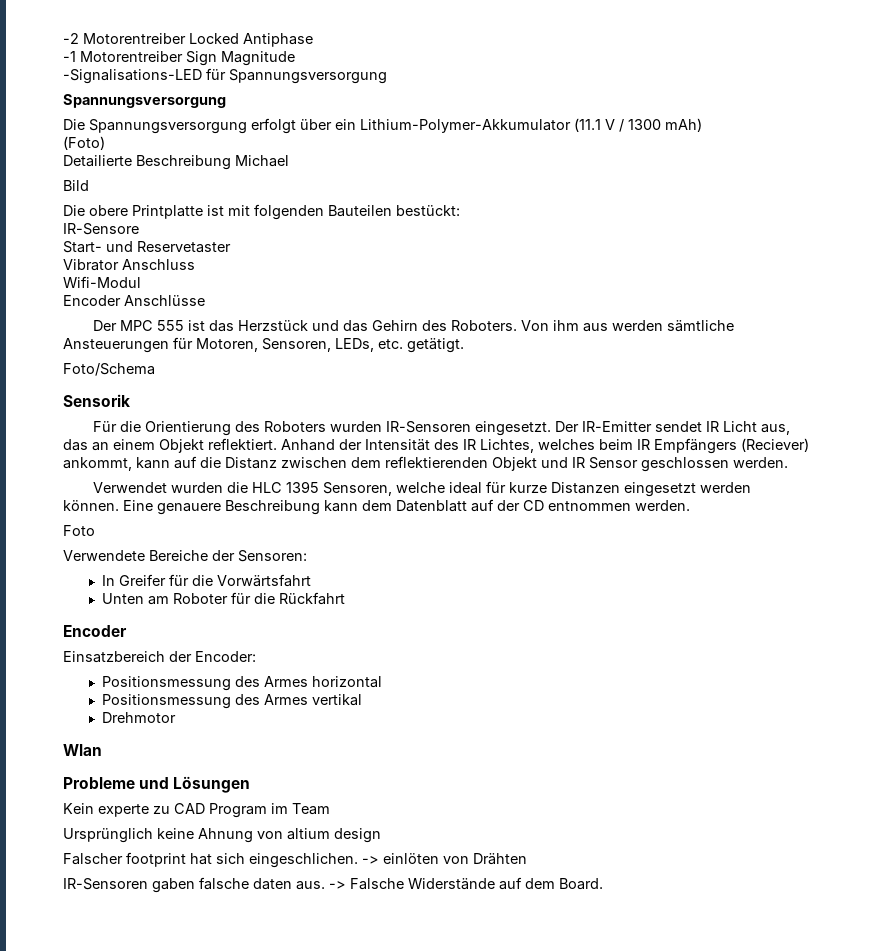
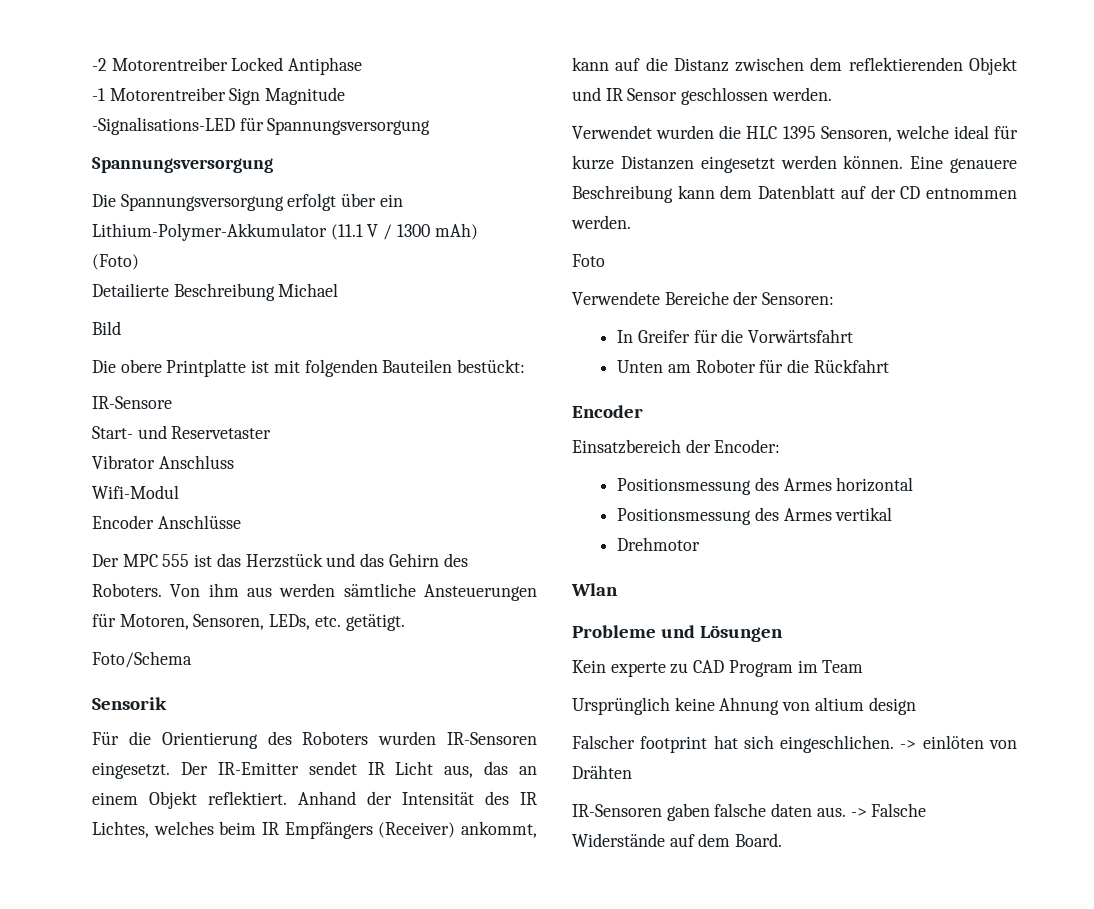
- Anhand der Intensität des IR Lichtes, welches beim IR Empfängers (Reciever) ankommt, kann auf die Distanz zwischen dem reflektierenden Objekt und IR Sensor geschlossen werden.
+ Anhand der Intensität des IR Lichtes, welches beim IR Empfängers (Receiver) ankommt, kann auf die Distanz zwischen dem reflektierenden Objekt und IR Sensor geschlossen werden.

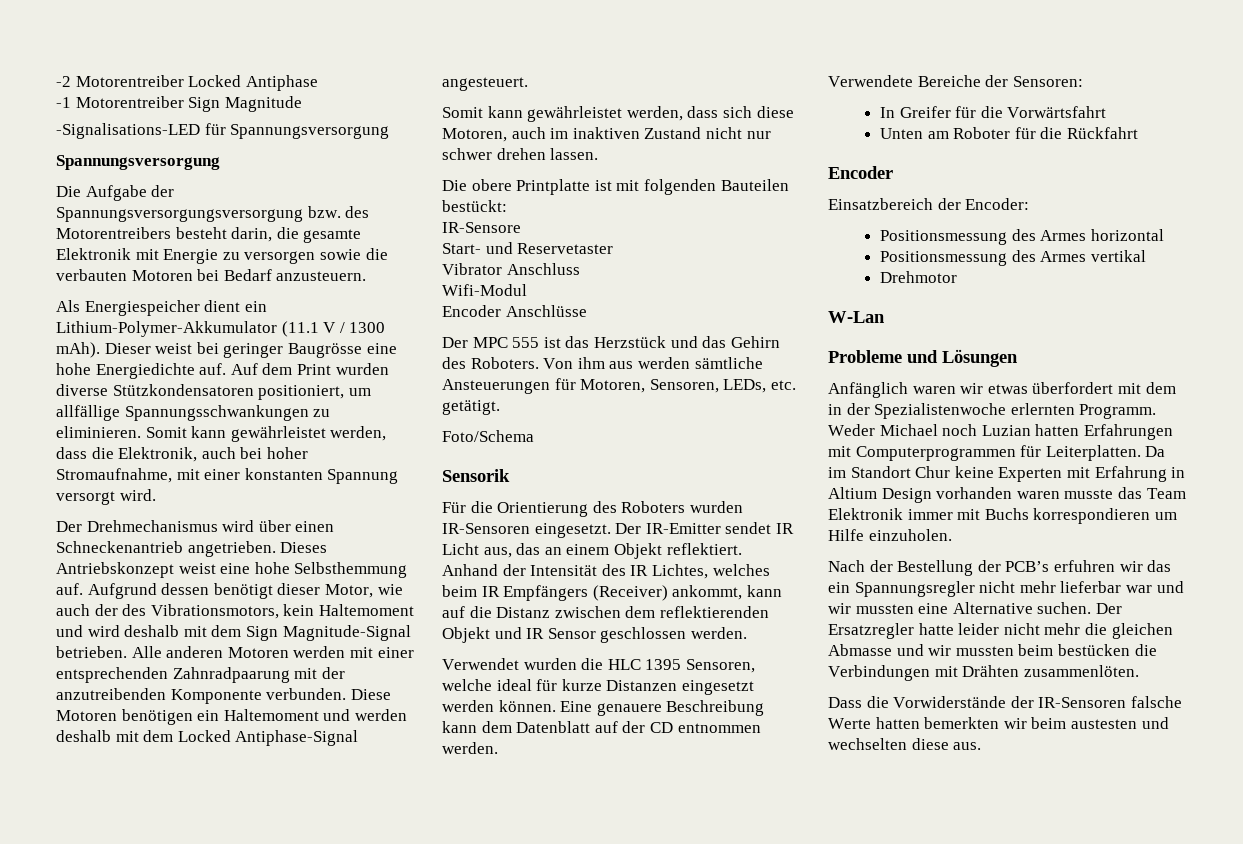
- Die Spannungsversorgung erfolgt über ein Lithium-Polymer-Akkumulator (11.1 V / 1300 mAh)
- (Foto)
- Detailierte Beschreibung Michael
- Bild
+ Die Aufgabe der Spannungsversorgungsversorgung bzw. des Motorentreibers besteht darin, die gesamte Elektronik mit Energie zu versorgen sowie die verbauten Motoren bei Bedarf anzusteuern.
+ Als Energiespeicher dient ein Lithium-Polymer-Akkumulator (11.1 V / 1300 mAh). Dieser weist bei geringer Baugrösse eine hohe Energiedichte auf. Auf dem Print wurden diverse Stützkondensatoren positioniert, um allfällige Spannungsschwankungen zu eliminieren. Somit kann gewährleistet werden, dass die Elektronik, auch bei hoher Stromaufnahme, mit einer konstanten Spannung versorgt wird.
+ Der Drehmechanismus wird über einen Schneckenantrieb angetrieben. Dieses Antriebskonzept weist eine hohe Selbsthemmung auf. Aufgrund dessen benötigt dieser Motor, wie auch der des Vibrationsmotors, kein Haltemoment und wird deshalb mit dem Sign Magnitude-Signal betrieben. Alle anderen Motoren werden mit einer entsprechenden Zahnradpaarung mit der anzutreibenden Komponente verbunden. Diese Motoren benötigen ein Haltemoment und werden deshalb mit dem Locked Antiphase-Signal angesteuert.
+ Somit kann gewährleistet werden, dass sich diese Motoren, auch im inaktiven Zustand nicht nur schwer drehen lassen.
- Foto
- Wlan
+ W-Lan
- Kein experte zu CAD Program im Team
- Ursprünglich keine Ahnung von altium design
- Falscher footprint hat sich eingeschlichen. -> einlöten von Drähten
- IR-Sensoren gaben falsche daten aus. -> Falsche Widerstände auf dem Board.
+ Anfänglich waren wir etwas überfordert mit dem in der Spezialistenwoche erlernten Programm. Weder Michael noch Luzian hatten Erfahrungen mit Computerprogrammen für Leiterplatten. Da im Standort Chur keine Experten mit Erfahrung in Altium Design vorhanden waren musste das Team Elektronik immer mit Buchs korrespondieren um Hilfe einzuholen.
+ Nach der Bestellung der PCB’s erfuhren wir das ein Spannungsregler nicht mehr lieferbar war und wir mussten eine Alternative suchen. Der Ersatzregler hatte leider nicht mehr die gleichen Abmasse und wir mussten beim bestücken die Verbindungen mit Drähten zusammenlöten.
+ Dass die Vorwiderstände der IR-Sensoren falsche Werte hatten bemerkten wir beim austesten und wechselten diese aus.

